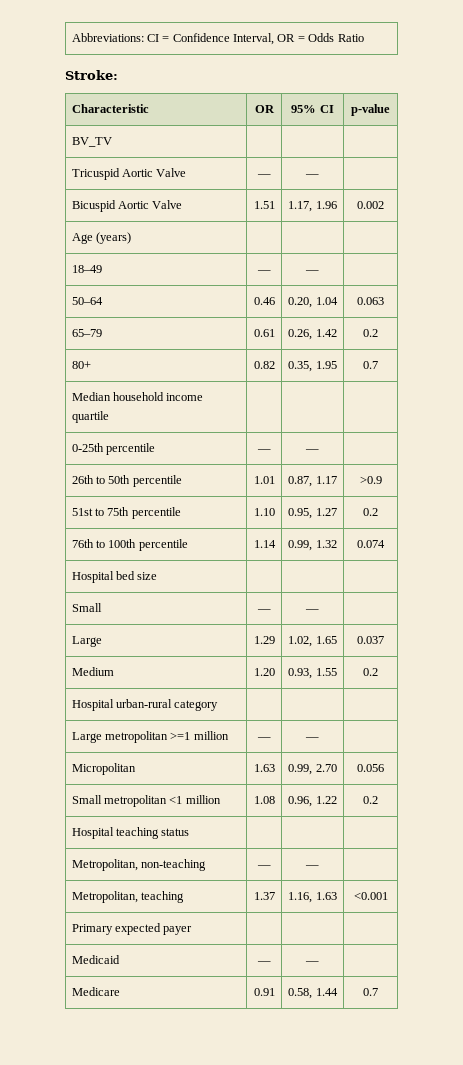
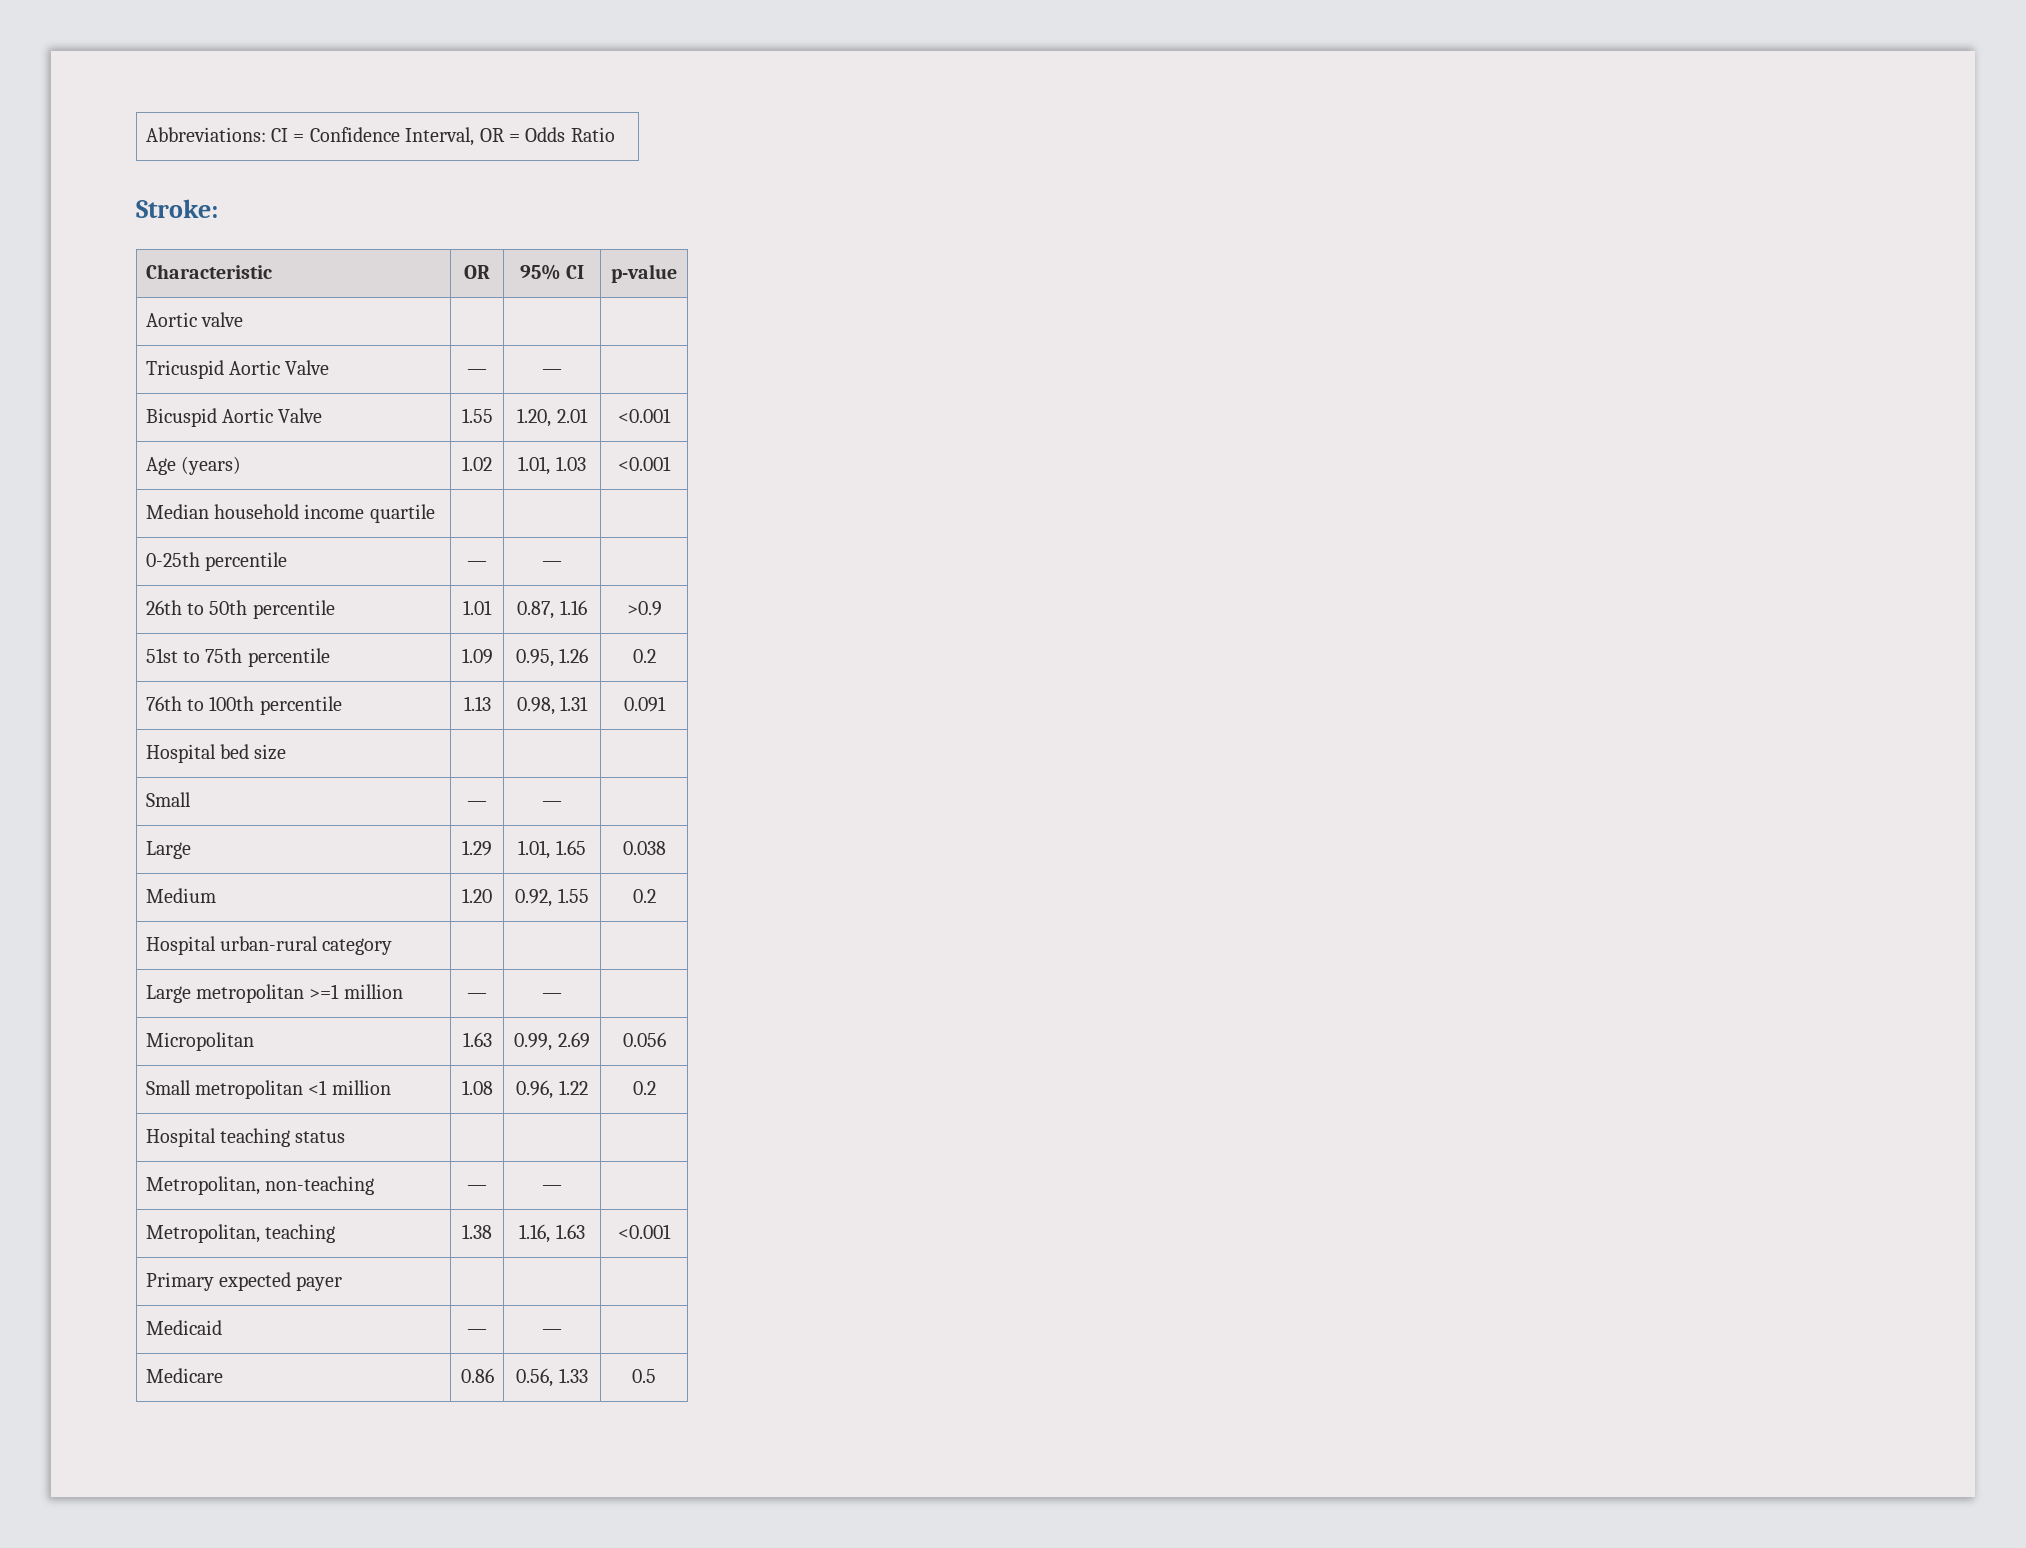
- BV_TV | | |
+ Aortic valve | | |
- Bicuspid Aortic Valve | 1.51 | 1.17, 1.96 | 0.002
- Age (years) | | |
- 18–49 | — | — |
- 50–64 | 0.46 | 0.20, 1.04 | 0.063
- 65–79 | 0.61 | 0.26, 1.42 | 0.2
- 80+ | 0.82 | 0.35, 1.95 | 0.7
+ Bicuspid Aortic Valve | 1.55 | 1.20, 2.01 | <0.001
+ Age (years) | 1.02 | 1.01, 1.03 | <0.001
- 26th to 50th percentile | 1.01 | 0.87, 1.17 | >0.9
+ 26th to 50th percentile | 1.01 | 0.87, 1.16 | >0.9
- 51st to 75th percentile | 1.10 | 0.95, 1.27 | 0.2
+ 51st to 75th percentile | 1.09 | 0.95, 1.26 | 0.2
- 76th to 100th percentile | 1.14 | 0.99, 1.32 | 0.074
+ 76th to 100th percentile | 1.13 | 0.98, 1.31 | 0.091
- Large | 1.29 | 1.02, 1.65 | 0.037
+ Large | 1.29 | 1.01, 1.65 | 0.038
- Medium | 1.20 | 0.93, 1.55 | 0.2
+ Medium | 1.20 | 0.92, 1.55 | 0.2
- Micropolitan | 1.63 | 0.99, 2.70 | 0.056
+ Micropolitan | 1.63 | 0.99, 2.69 | 0.056
- Metropolitan, teaching | 1.37 | 1.16, 1.63 | <0.001
+ Metropolitan, teaching | 1.38 | 1.16, 1.63 | <0.001
- Medicare | 0.91 | 0.58, 1.44 | 0.7
+ Medicare | 0.86 | 0.56, 1.33 | 0.5

